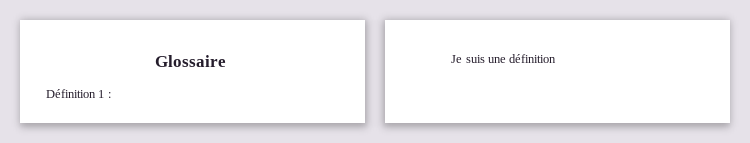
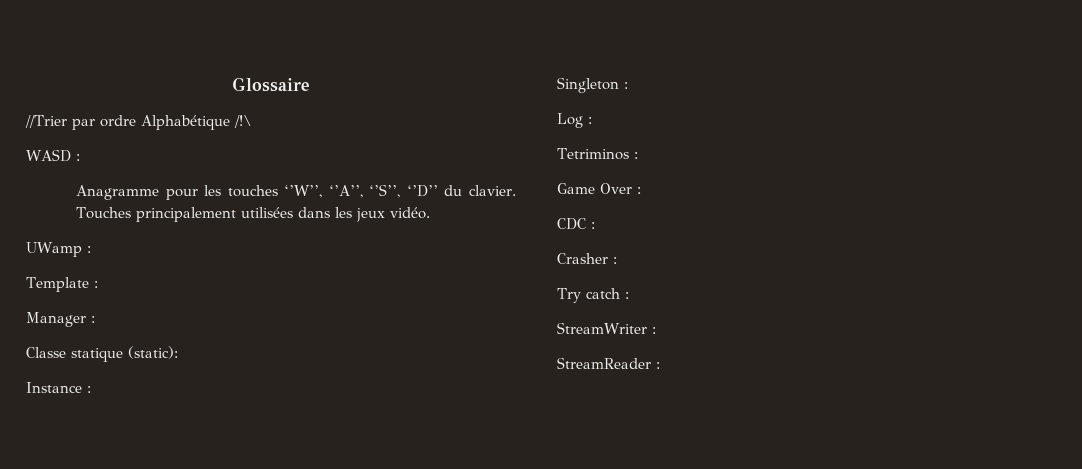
- Définition 1 :
- Je suis une définition
+ //Trier par ordre Alphabétique /!\
+ WASD :
+ Anagramme pour les touches ‘’W’’, ‘’A’’, ‘’S’’, ‘’D’’ du clavier. Touches principalement utilisées dans les jeux vidéo.
+ UWamp :
+ Template :
+ Manager :
+ Classe statique (static):
+ Instance :
+ Singleton :
+ Log :
+ Tetriminos :
+ Game Over :
+ CDC :
+ Crasher :
+ Try catch :
+ StreamWriter :
+ StreamReader :

